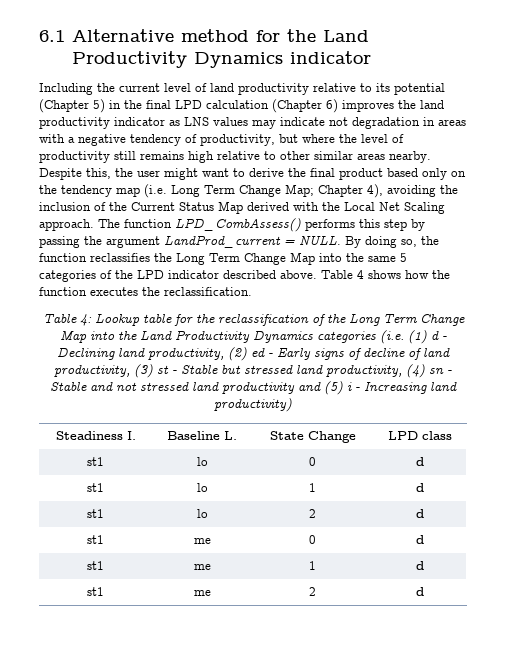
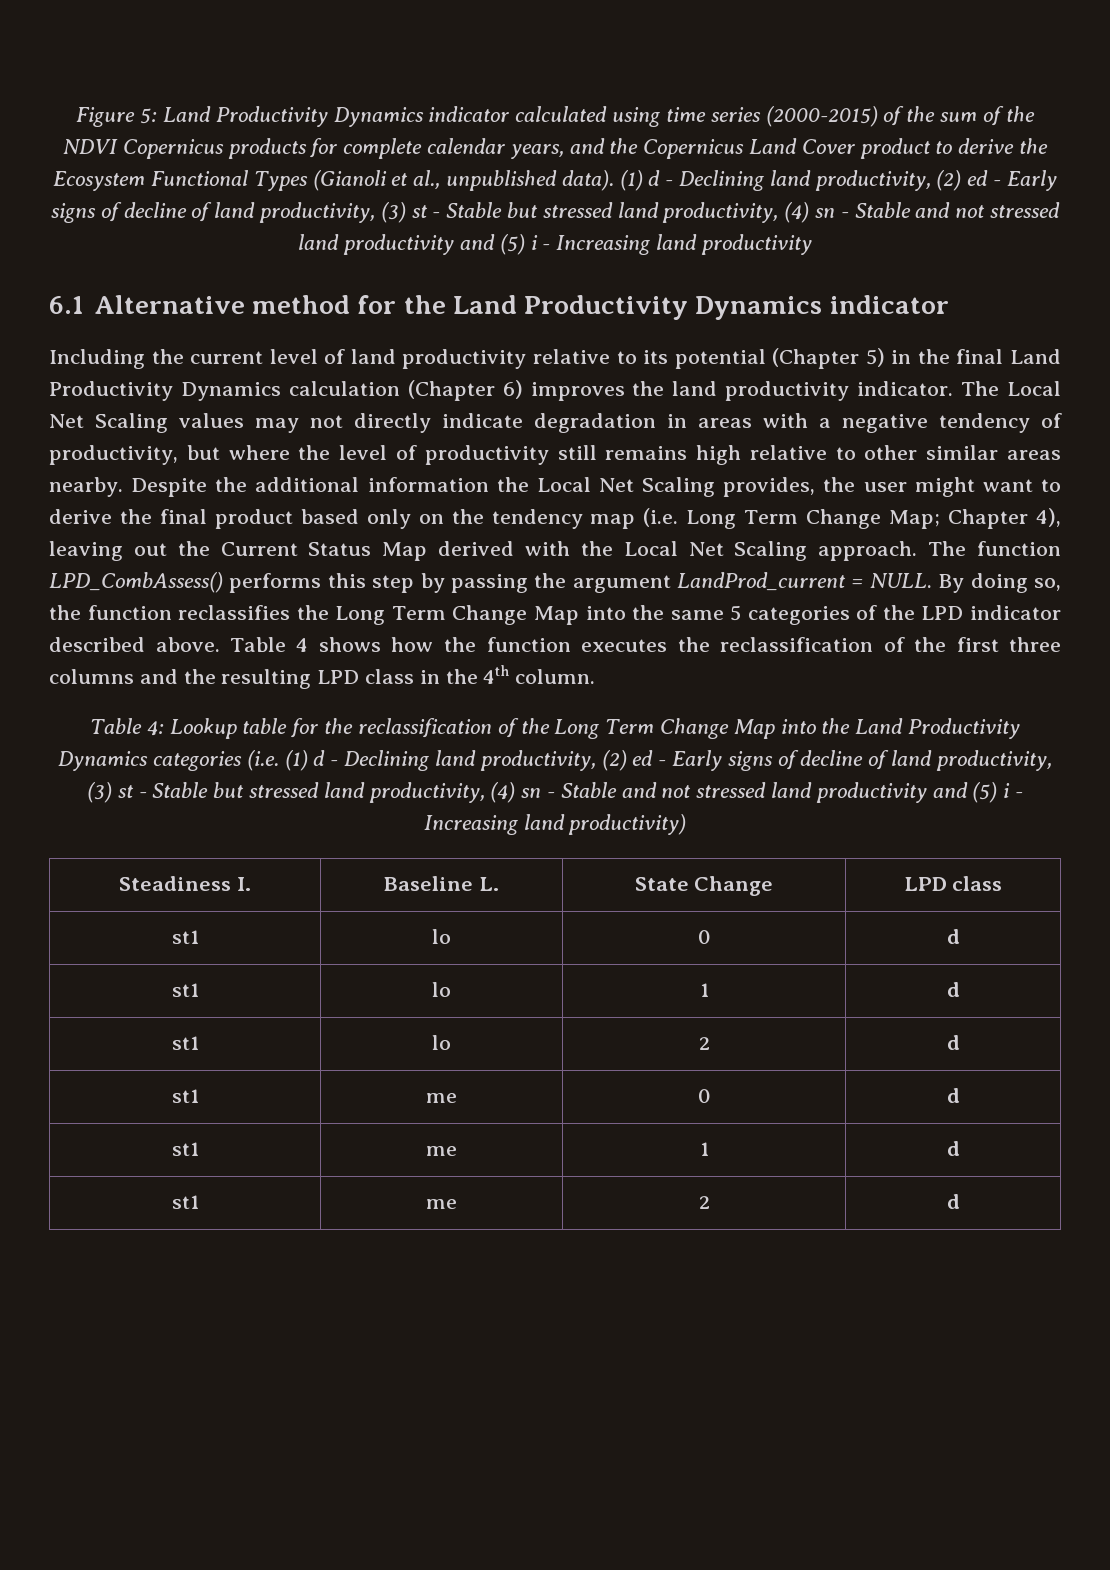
+ Figure 5: Land Productivity Dynamics indicator calculated using time series (2000-2015) of the sum of the NDVI Copernicus products for complete calendar years, and the Copernicus Land Cover product to derive the Ecosystem Functional Types (Gianoli et al., unpublished data). (1) d - Declining land productivity, (2) ed - Early signs of decline of land productivity, (3) st - Stable but stressed land productivity, (4) sn - Stable and not stressed land productivity and (5) i - Increasing land productivity
- Including the current level of land productivity relative to its potential (Chapter 5) in the final LPD calculation (Chapter 6) improves the land productivity indicator as LNS values may indicate not degradation in areas with a negative tendency of productivity, but where the level of productivity still remains high relative to other similar areas nearby.
+ Including the current level of land productivity relative to its potential (Chapter 5) in the final Land Productivity Dynamics calculation (Chapter 6) improves the land productivity indicator. The Local Net Scaling values may not directly indicate degradation in areas with a negative tendency of productivity, but where the level of productivity still remains high relative to other similar areas nearby.
- Despite this, the user might want to derive the final product based only on the tendency map (i.e. Long Term Change Map; Chapter 4), avoiding the inclusion of the Current Status Map derived with the Local Net Scaling approach.
+ Despite the additional information the Local Net Scaling provides, the user might want to derive the final product based only on the tendency map (i.e. Long Term Change Map; Chapter 4), leaving out the Current Status Map derived with the Local Net Scaling approach.
- Table 4 shows how the function executes the reclassification.
+ Table 4 shows how the function executes the reclassification of the first three columns and the resulting LPD class in the 4th column.

